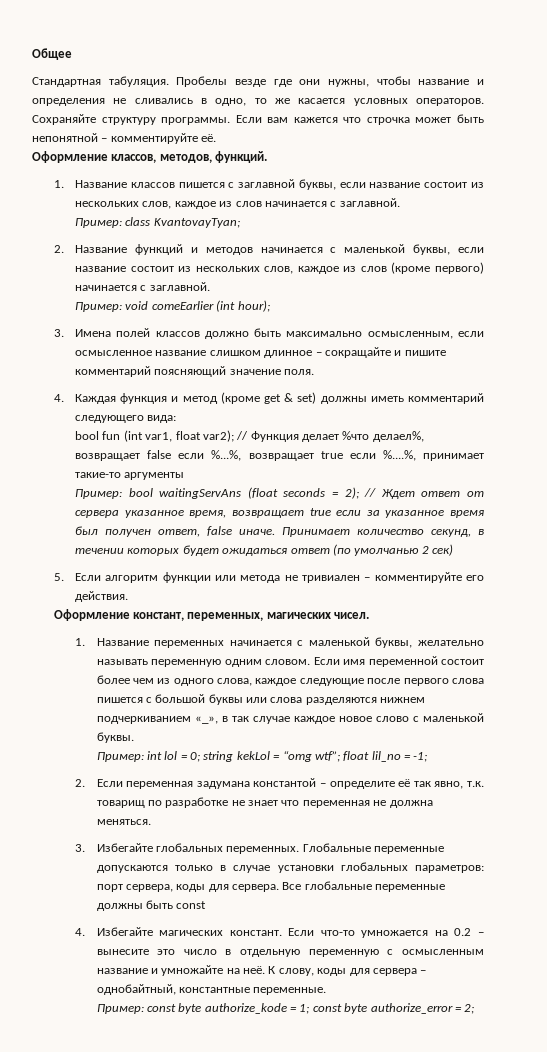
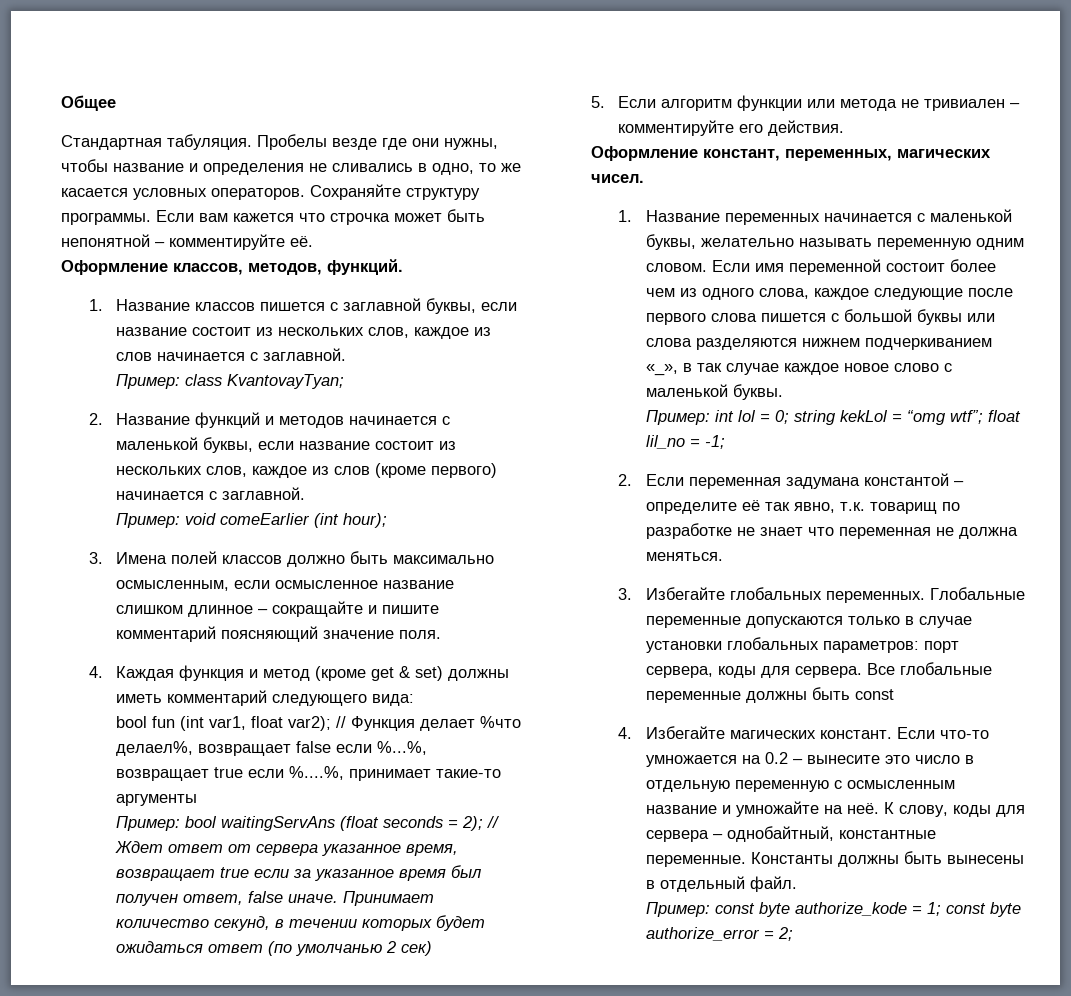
+ Константы должны быть вынесены в отдельный файл.

